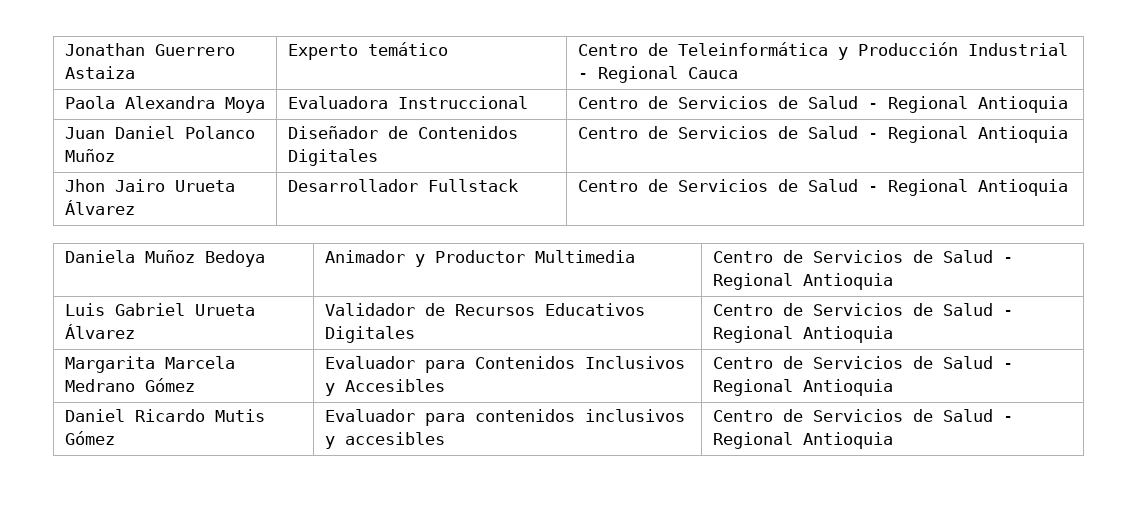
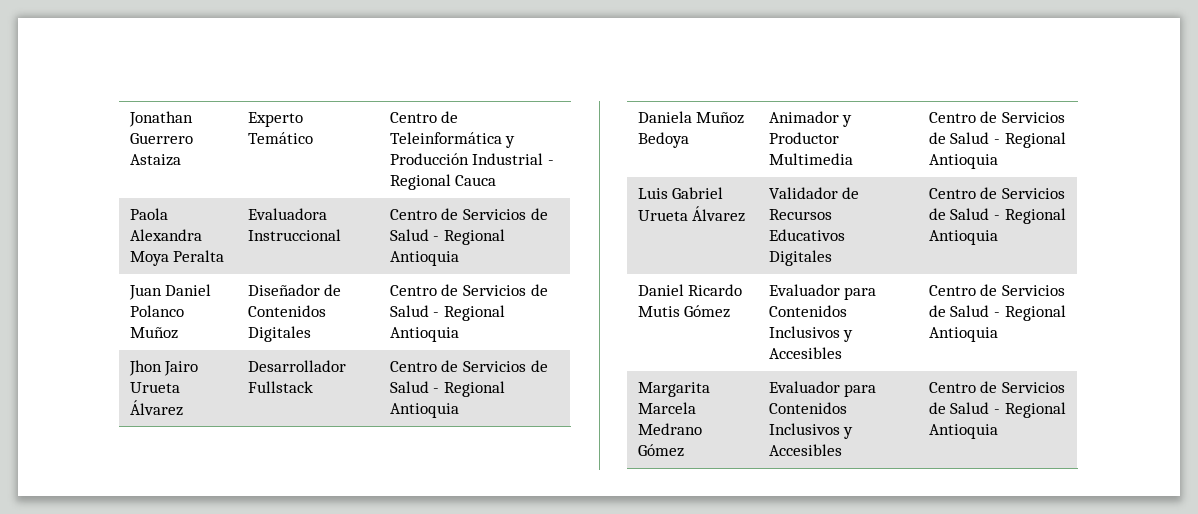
- Jonathan Guerrero Astaiza | Experto temático | Centro de Teleinformática y Producción Industrial - Regional Cauca
+ Jonathan Guerrero Astaiza | Experto Temático | Centro de Teleinformática y Producción Industrial - Regional Cauca
- Paola Alexandra Moya | Evaluadora Instruccional | Centro de Servicios de Salud - Regional Antioquia
+ Paola Alexandra Moya Peralta | Evaluadora Instruccional | Centro de Servicios de Salud - Regional Antioquia
+ Daniel Ricardo Mutis Gómez | Evaluador para Contenidos Inclusivos y Accesibles | Centro de Servicios de Salud - Regional Antioquia
- Daniel Ricardo Mutis Gómez | Evaluador para contenidos inclusivos y accesibles | Centro de Servicios de Salud - Regional Antioquia

